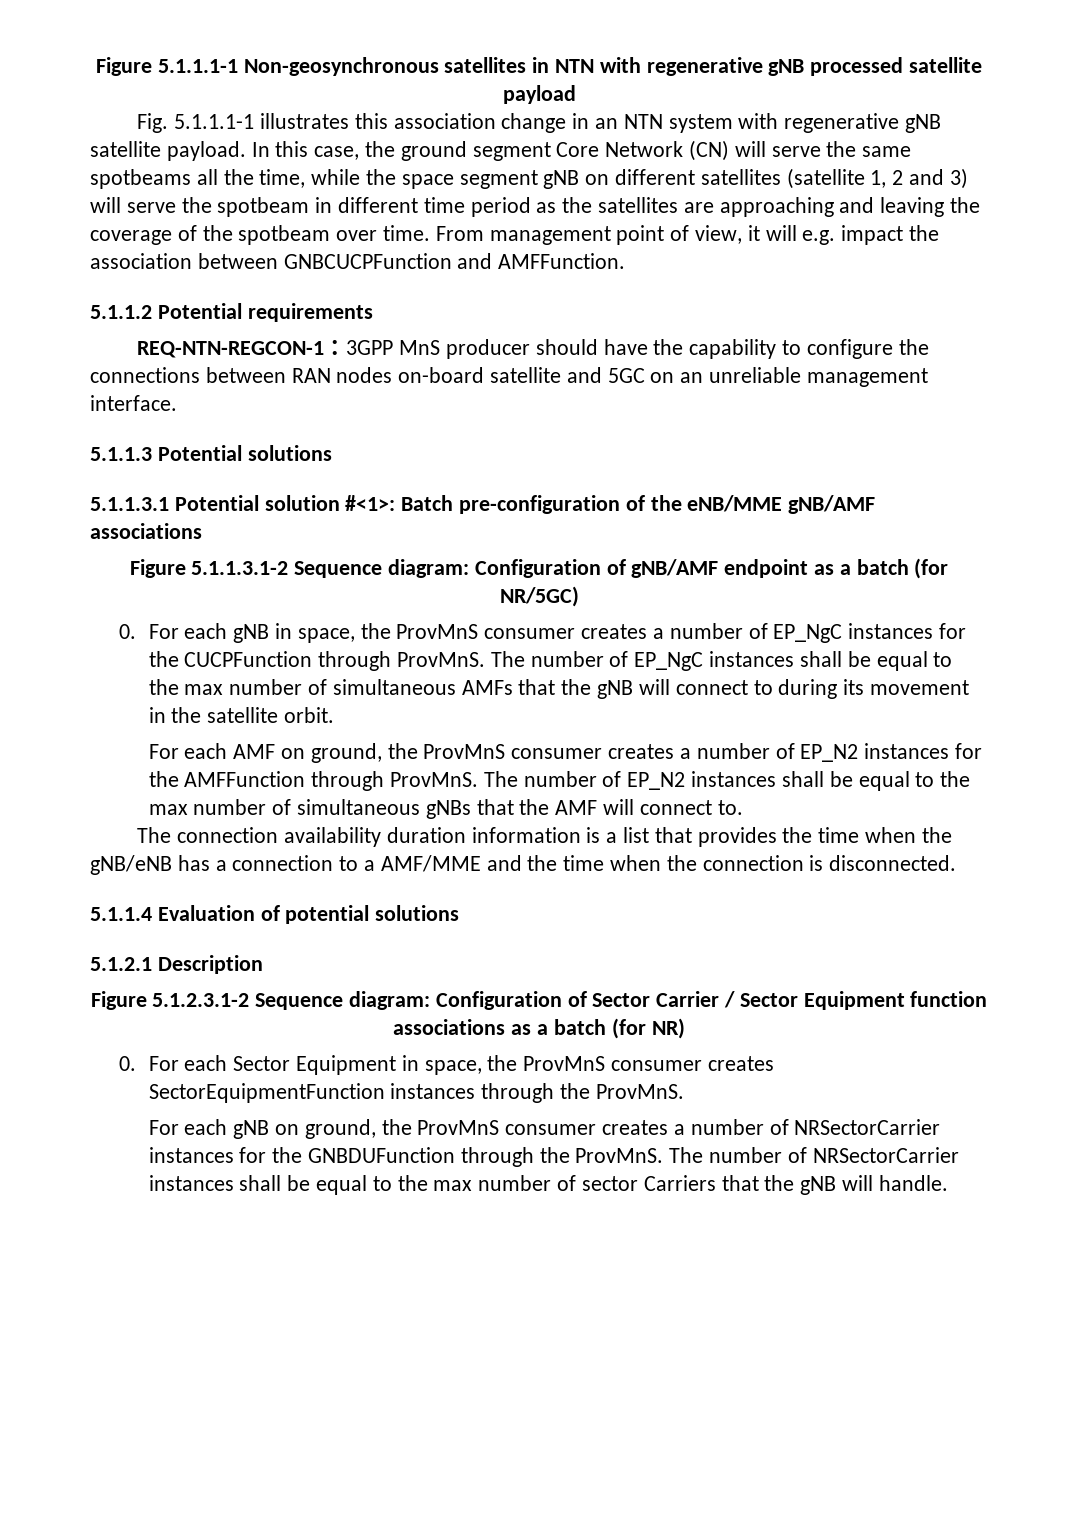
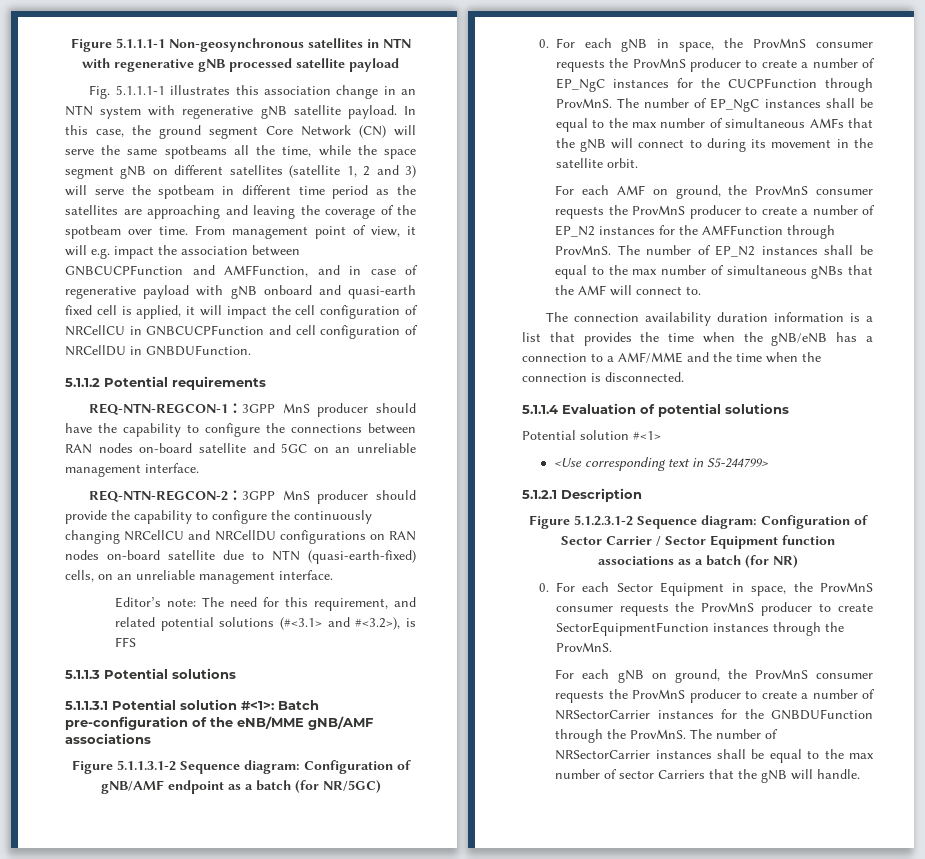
- From management point of view, it will e.g. impact the association between GNBCUCPFunction and AMFFunction.
+ From management point of view, it will e.g. impact the association between GNBCUCPFunction and AMFFunction, and in case of regenerative payload with gNB onboard and quasi-earth fixed cell is applied, it will impact the cell configuration of NRCellCU in GNBCUCPFunction and cell configuration of NRCellDU in GNBDUFunction.
+ REQ-NTN-REGCON-2：3GPP MnS producer should provide the capability to configure the continuously changing NRCellCU and NRCellDU configurations on RAN nodes on-board satellite due to NTN (quasi-earth-fixed) cells, on an unreliable management interface.
+ Editor’s note: The need for this requirement, and related potential solutions (#<3.1> and #<3.2>), is FFS
- 0. For each gNB in space, the ProvMnS consumer creates a number of EP_NgC instances for the CUCPFunction through ProvMnS.
+ 0. For each gNB in space, the ProvMnS consumer requests the ProvMnS producer to create a number of EP_NgC instances for the CUCPFunction through ProvMnS.
- For each AMF on ground, the ProvMnS consumer creates a number of EP_N2 instances for the AMFFunction through ProvMnS.
+ For each AMF on ground, the ProvMnS consumer requests the ProvMnS producer to create a number of EP_N2 instances for the AMFFunction through ProvMnS.
+ Potential solution #<1>
+ <Use corresponding text in S5-244799>
- 0. For each Sector Equipment in space, the ProvMnS consumer creates SectorEquipmentFunction instances through the ProvMnS.
+ 0. For each Sector Equipment in space, the ProvMnS consumer requests the ProvMnS producer to create SectorEquipmentFunction instances through the ProvMnS.
- For each gNB on ground, the ProvMnS consumer creates a number of NRSectorCarrier instances for the GNBDUFunction through the ProvMnS.
+ For each gNB on ground, the ProvMnS consumer requests the ProvMnS producer to create a number of NRSectorCarrier instances for the GNBDUFunction through the ProvMnS.

